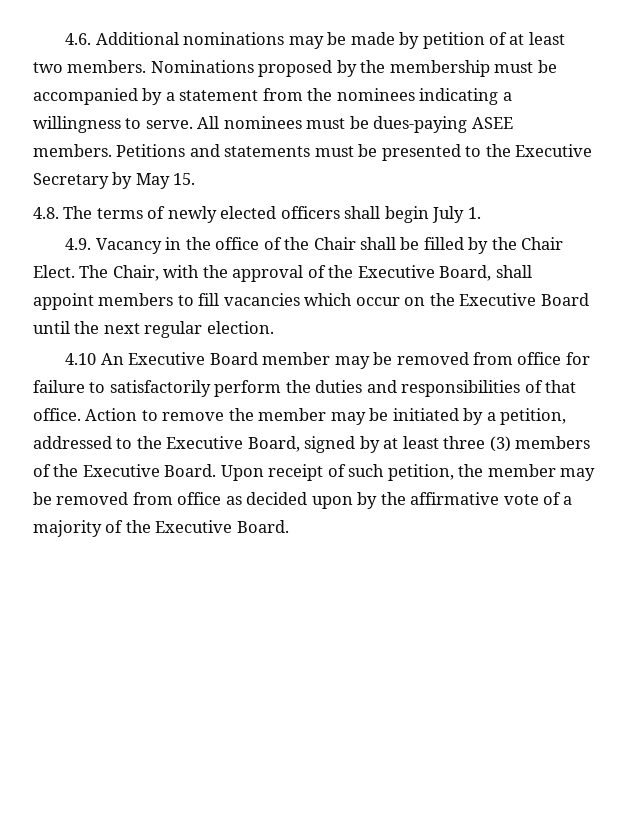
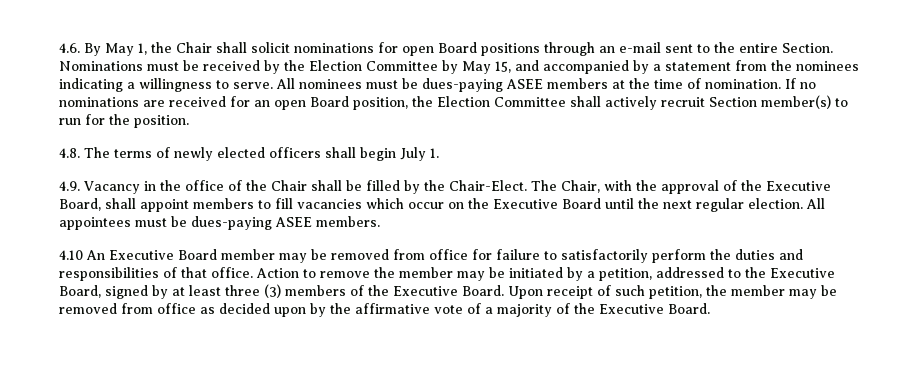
- 4.6. Additional nominations may be made by petition of at least two members. Nominations proposed by the membership must be accompanied by a statement from the nominees indicating a willingness to serve.
+ 4.6. By May 1, the Chair shall solicit nominations for open Board positions through an e-mail sent to the entire Section. Nominations must be received by the Election Committee by May 15, and accompanied by a statement from the nominees indicating a willingness to serve.
- All nominees must be dues-paying ASEE members. Petitions and statements must be presented to the Executive Secretary by May 15.
+ All nominees must be dues-paying ASEE members at the time of nomination. If no nominations are received for an open Board position, the Election Committee shall actively recruit Section member(s) to run for the position.
- 4.9. Vacancy in the office of the Chair shall be filled by the Chair Elect.
+ 4.9. Vacancy in the office of the Chair shall be filled by the Chair-Elect.
+ All appointees must be dues-paying ASEE members.

